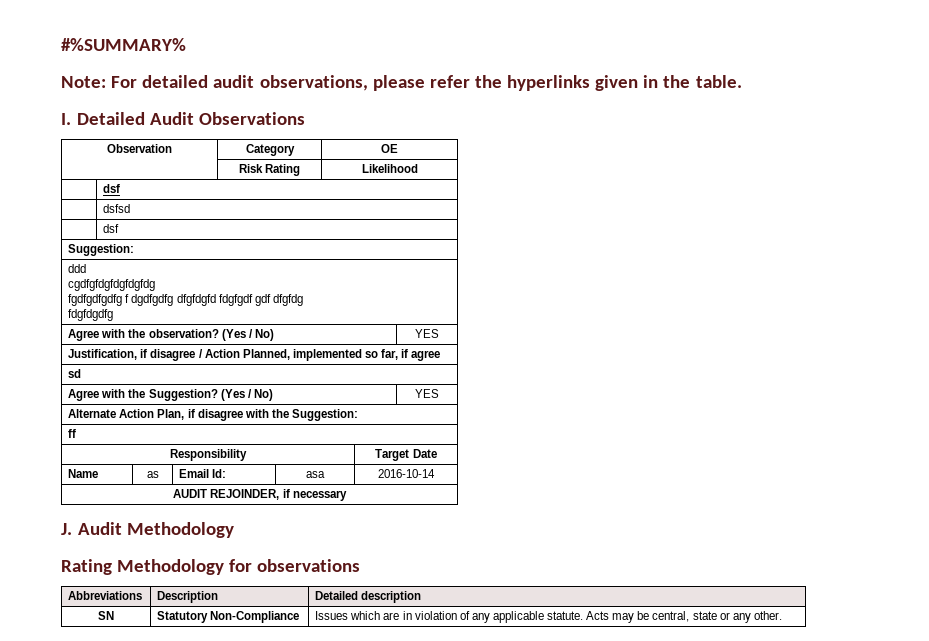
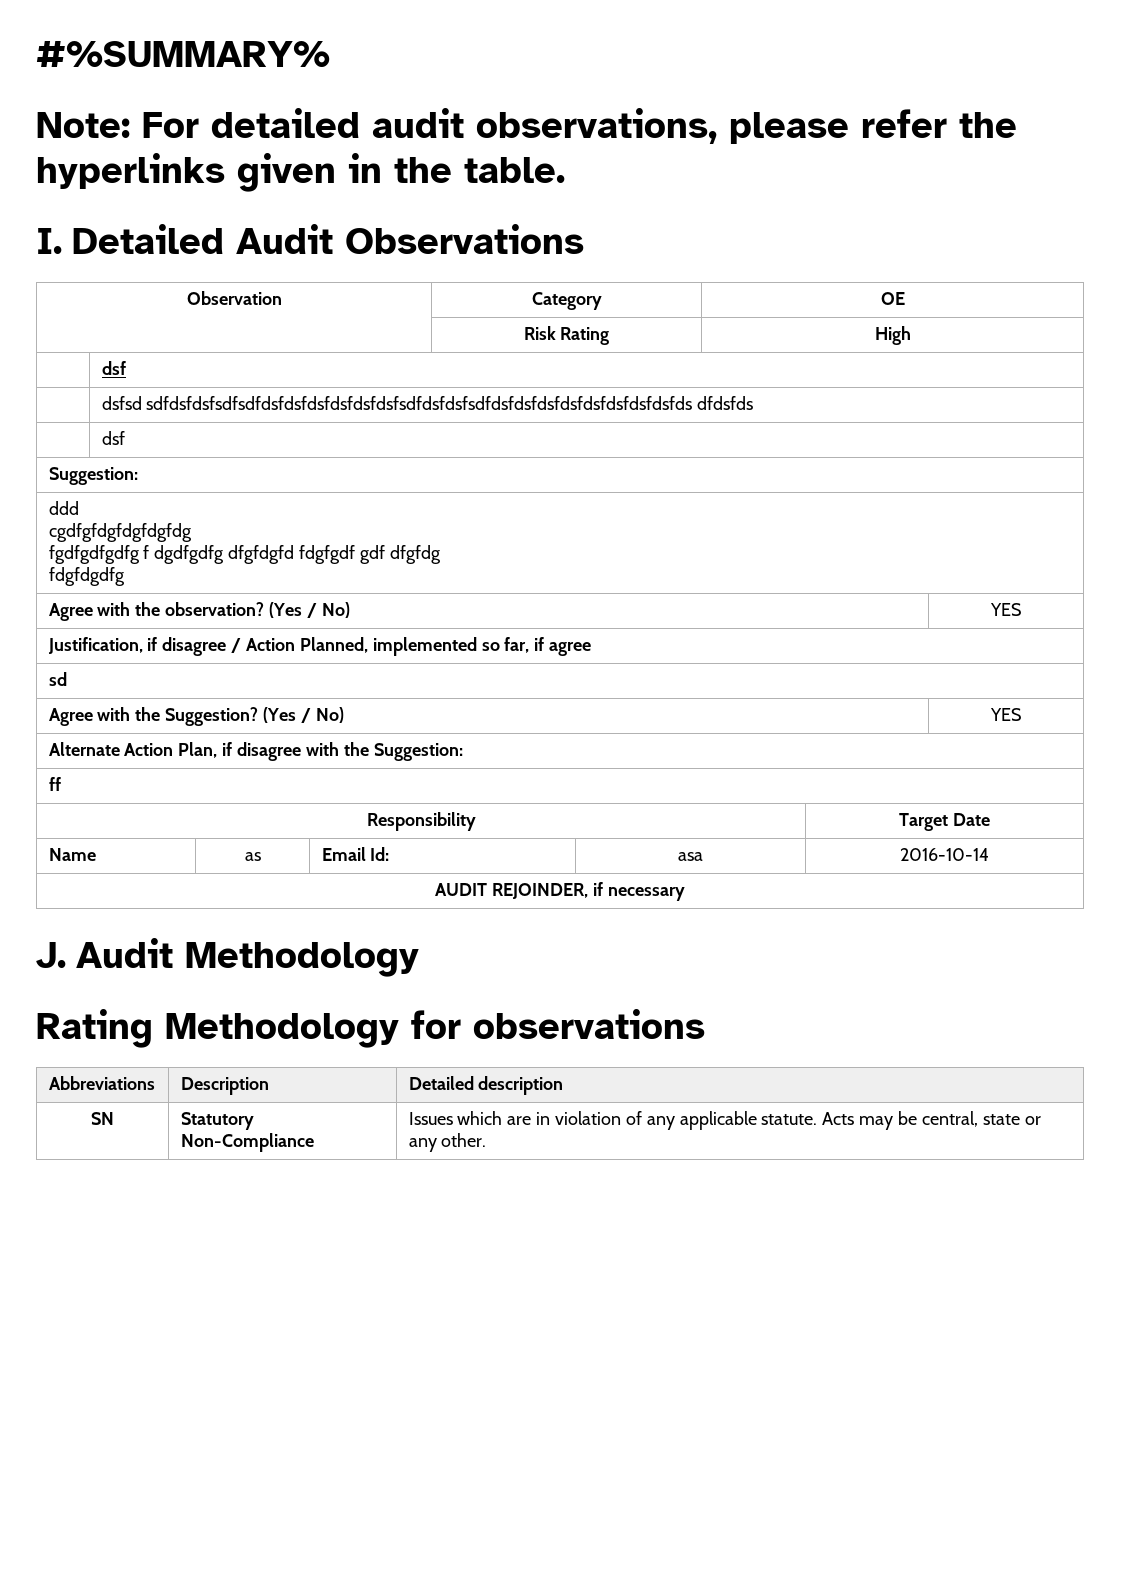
- | Risk Rating | Likelihood
+ | Risk Rating | High
- | dsfsd
+ | dsfsd sdfdsfdsfsdfsdfdsfdsfdsfdsfdsfdsfsdfdsfdsfsdfdsfdsfdsfdsfdsfdsfdsfdsfds dfdsfds

